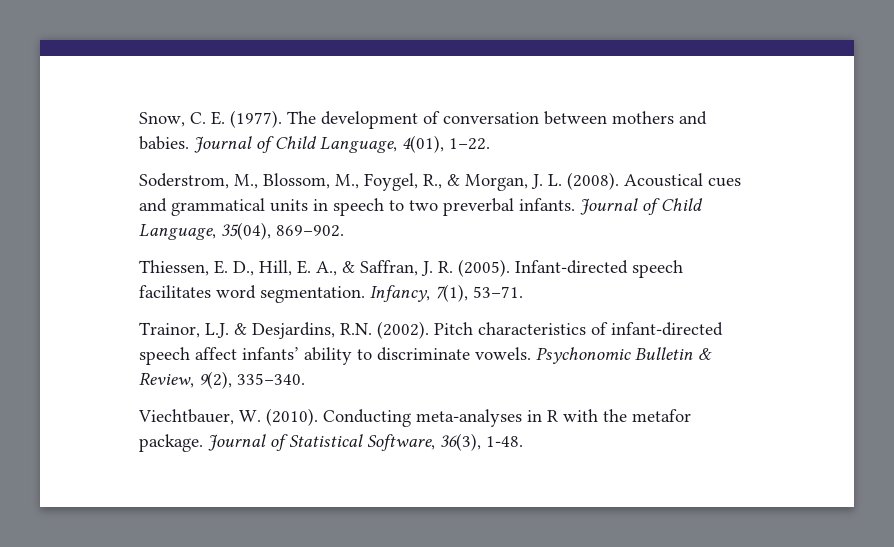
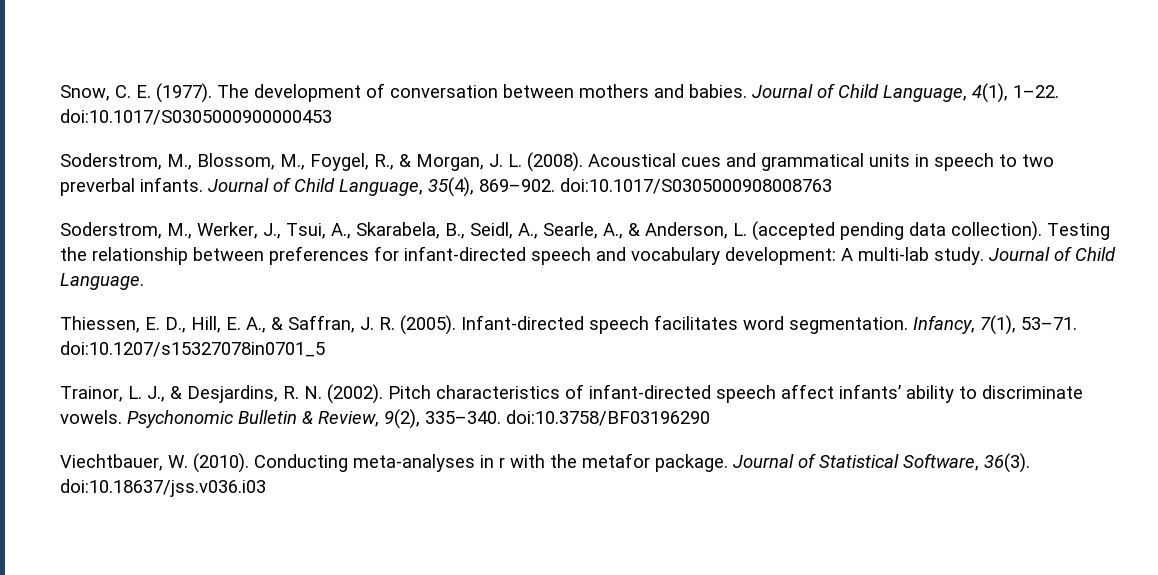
- Journal of Child Language, 4(01), 1–22.
+ Journal of Child Language, 4(1), 1–22. doi:10.1017/S0305000900000453
- Journal of Child Language, 35(04), 869–902.
+ Journal of Child Language, 35(4), 869–902. doi:10.1017/S0305000908008763
+ Soderstrom, M., Werker, J., Tsui, A., Skarabela, B., Seidl, A., Searle, A., & Anderson, L. (accepted pending data collection). Testing the relationship between preferences for infant-directed speech and vocabulary development: A multi-lab study. Journal of Child Language.
- Infancy, 7(1), 53–71.
+ Infancy, 7(1), 53–71. doi:10.1207/s15327078in0701_5
- Trainor, L.J. & Desjardins, R.N. (2002).
+ Trainor, L. J., & Desjardins, R. N. (2002).
- Psychonomic Bulletin & Review, 9(2), 335–340.
+ Psychonomic Bulletin & Review, 9(2), 335–340. doi:10.3758/BF03196290
- Conducting meta-analyses in R with the metafor package.
+ Conducting meta-analyses in r with the metafor package.
- Journal of Statistical Software, 36(3), 1-48.
+ Journal of Statistical Software, 36(3). doi:10.18637/jss.v036.i03

